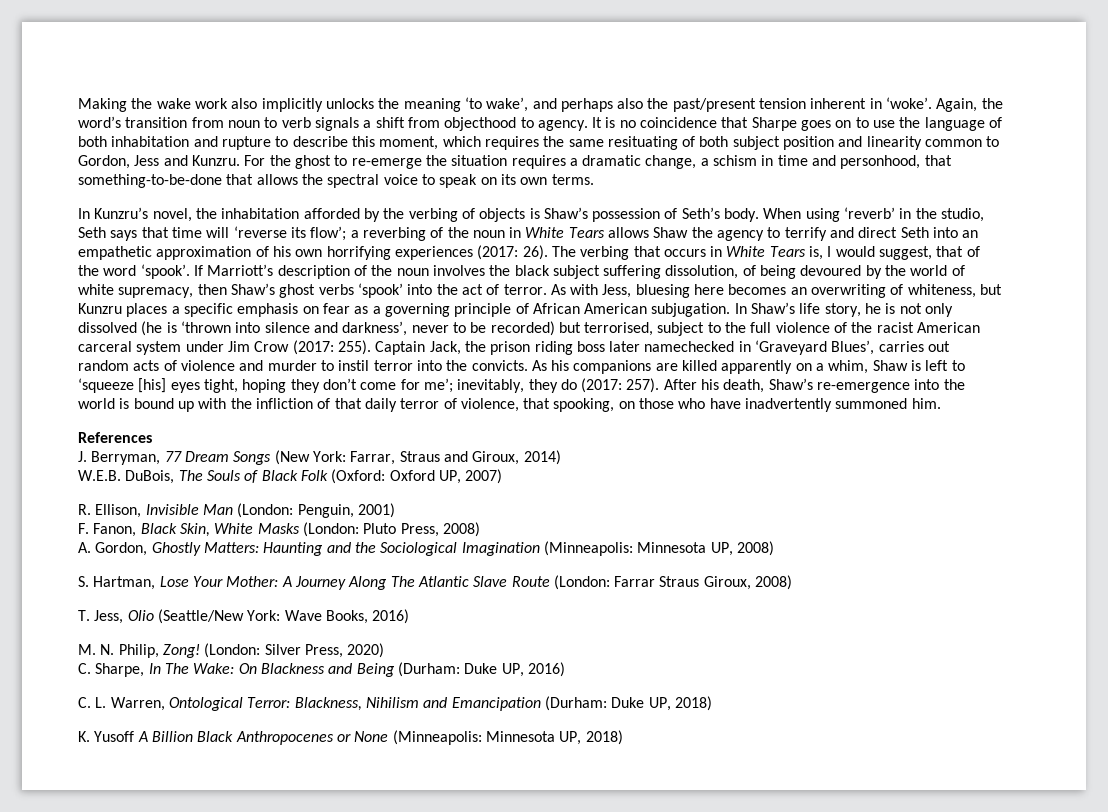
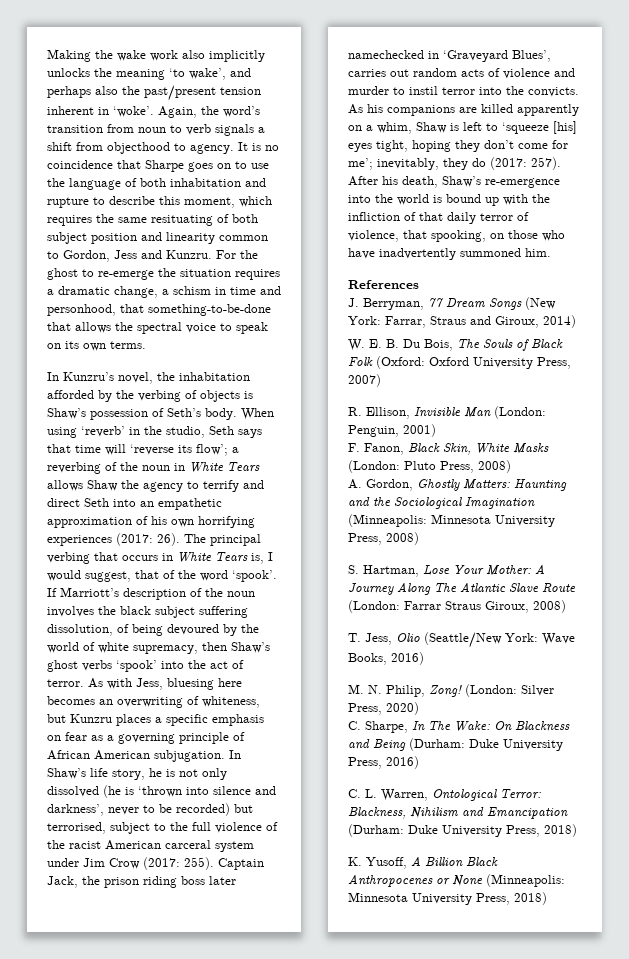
- The verbing that occurs in White Tears is, I would suggest, that of the word ‘spook’.
+ The principal verbing that occurs in White Tears is, I would suggest, that of the word ‘spook’.
- W.E.B. DuBois, The Souls of Black Folk (Oxford: Oxford UP, 2007)
+ W. E. B. Du Bois, The Souls of Black Folk (Oxford: Oxford University Press, 2007)
- A. Gordon, Ghostly Matters: Haunting and the Sociological Imagination (Minneapolis: Minnesota UP, 2008)
+ A. Gordon, Ghostly Matters: Haunting and the Sociological Imagination (Minneapolis: Minnesota University Press, 2008)
- C. Sharpe, In The Wake: On Blackness and Being (Durham: Duke UP, 2016)
+ C. Sharpe, In The Wake: On Blackness and Being (Durham: Duke University Press, 2016)
- C. L. Warren, Ontological Terror: Blackness, Nihilism and Emancipation (Durham: Duke UP, 2018)
+ C. L. Warren, Ontological Terror: Blackness, Nihilism and Emancipation (Durham: Duke University Press, 2018)
- K. Yusoff A Billion Black Anthropocenes or None (Minneapolis: Minnesota UP, 2018)
+ K. Yusoff, A Billion Black Anthropocenes or None (Minneapolis: Minnesota University Press, 2018)

